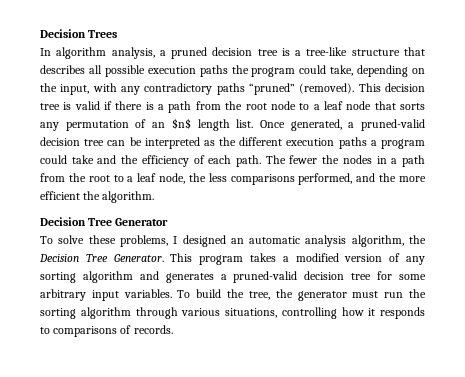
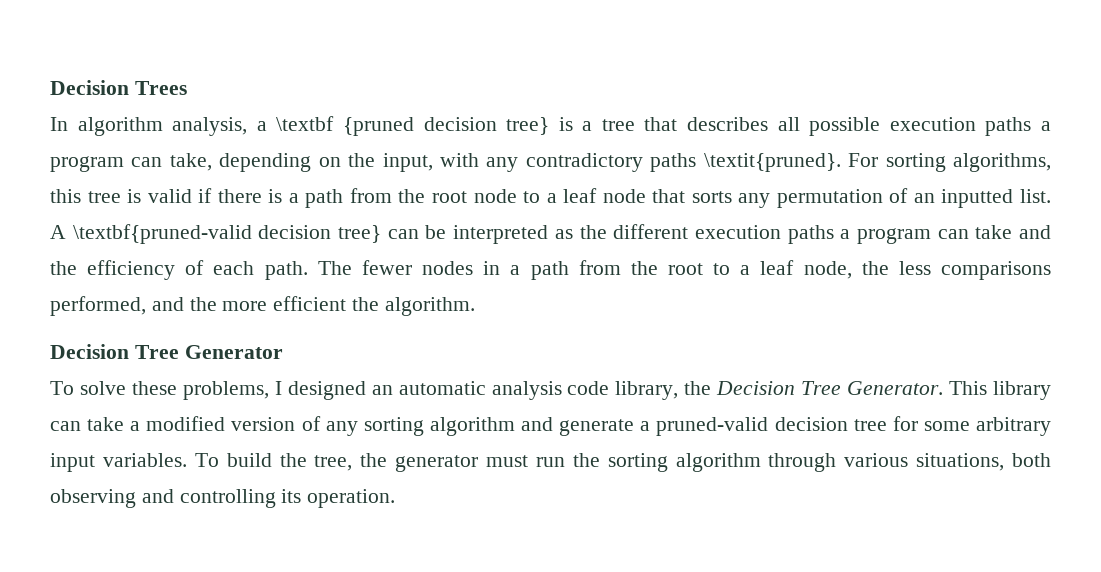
- In algorithm analysis, a pruned decision tree is a tree-like structure that describes all possible execution paths the program could take, depending on the input, with any contradictory paths “pruned” (removed). This decision tree is valid if there is a path from the root node to a leaf node that sorts any permutation of an $n$ length list. Once generated, a pruned-valid decision tree can be interpreted as the different execution paths a program could take and the efficiency of each path.
+ In algorithm analysis, a \textbf {pruned decision tree} is a tree that describes all possible execution paths a program can take, depending on the input, with any contradictory paths \textit{pruned}. For sorting algorithms, this tree is valid if there is a path from the root node to a leaf node that sorts any permutation of an inputted list. A \textbf{pruned-valid decision tree} can be interpreted as the different execution paths a program can take and the efficiency of each path.
- The fewer the nodes in a path from the root to a leaf node, the less comparisons performed, and the more efficient the algorithm.
+ The fewer nodes in a path from the root to a leaf node, the less comparisons performed, and the more efficient the algorithm.
- To solve these problems, I designed an automatic analysis algorithm, the Decision Tree Generator.
+ To solve these problems, I designed an automatic analysis code library, the Decision Tree Generator.
- This program takes a modified version of any sorting algorithm and generates a pruned-valid decision tree for some arbitrary input variables.
+ This library can take a modified version of any sorting algorithm and generate a pruned-valid decision tree for some arbitrary input variables.
- To build the tree, the generator must run the sorting algorithm through various situations, controlling how it responds to comparisons of records.
+ To build the tree, the generator must run the sorting algorithm through various situations, both observing and controlling its operation.

